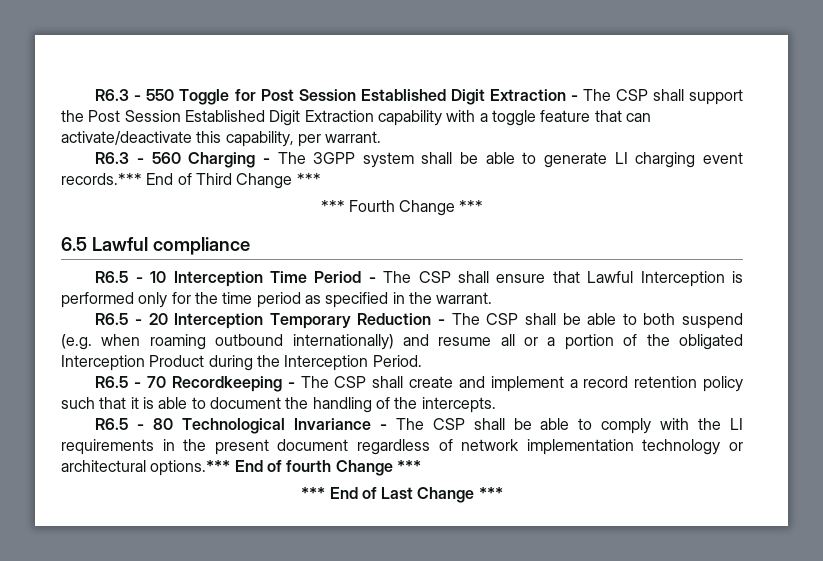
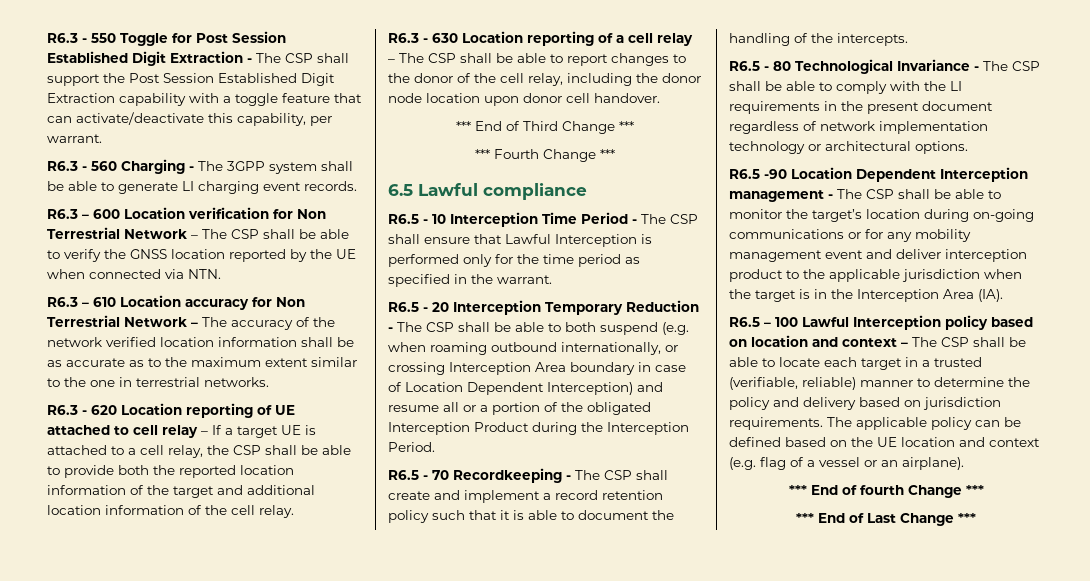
- R6.3 - 560 Charging - The 3GPP system shall be able to generate LI charging event records.*** End of Third Change ***
+ R6.3 - 560 Charging - The 3GPP system shall be able to generate LI charging event records.
+ R6.3 – 600 Location verification for Non Terrestrial Network – The CSP shall be able to verify the GNSS location reported by the UE when connected via NTN.
+ R6.3 – 610 Location accuracy for Non Terrestrial Network – The accuracy of the network verified location information shall be as accurate as to the maximum extent similar to the one in terrestrial networks.
+ R6.3 - 620 Location reporting of UE attached to cell relay – If a target UE is attached to a cell relay, the CSP shall be able to provide both the reported location information of the target and additional location information of the cell relay.
+ R6.3 - 630 Location reporting of a cell relay – The CSP shall be able to report changes to the donor of the cell relay, including the donor node location upon donor cell handover.
+ *** End of Third Change ***
- R6.5 - 20 Interception Temporary Reduction - The CSP shall be able to both suspend (e.g. when roaming outbound internationally) and resume all or a portion of the obligated Interception Product during the Interception Period.
+ R6.5 - 20 Interception Temporary Reduction - The CSP shall be able to both suspend (e.g. when roaming outbound internationally, or crossing Interception Area boundary in case of Location Dependent Interception) and resume all or a portion of the obligated Interception Product during the Interception Period.
- R6.5 - 80 Technological Invariance - The CSP shall be able to comply with the LI requirements in the present document regardless of network implementation technology or architectural options.*** End of fourth Change ***
+ R6.5 - 80 Technological Invariance - The CSP shall be able to comply with the LI requirements in the present document regardless of network implementation technology or architectural options.
+ R6.5 -90 Location Dependent Interception management - The CSP shall be able to monitor the target’s location during on-going communications or for any mobility management event and deliver interception product to the applicable jurisdiction when the target is in the Interception Area (IA).
+ R6.5 – 100 Lawful Interception policy based on location and context – The CSP shall be able to locate each target in a trusted (verifiable, reliable) manner to determine the policy and delivery based on jurisdiction requirements. The applicable policy can be defined based on the UE location and context (e.g. flag of a vessel or an airplane).
+ *** End of fourth Change ***

